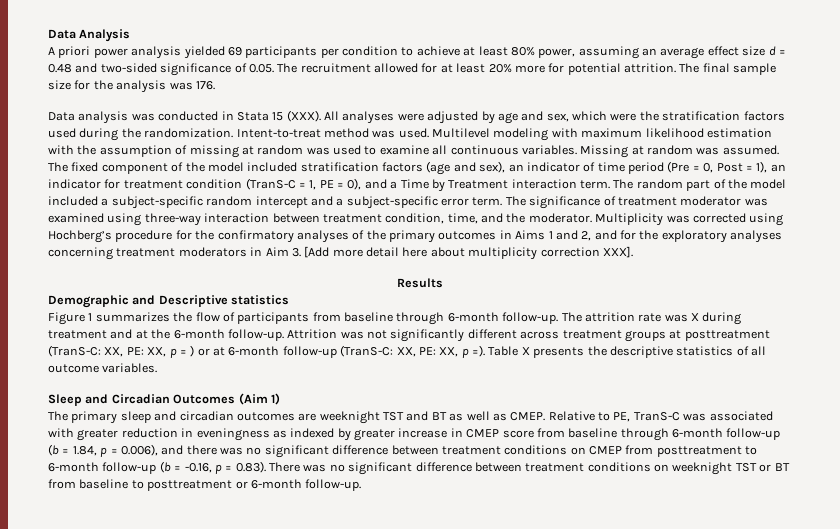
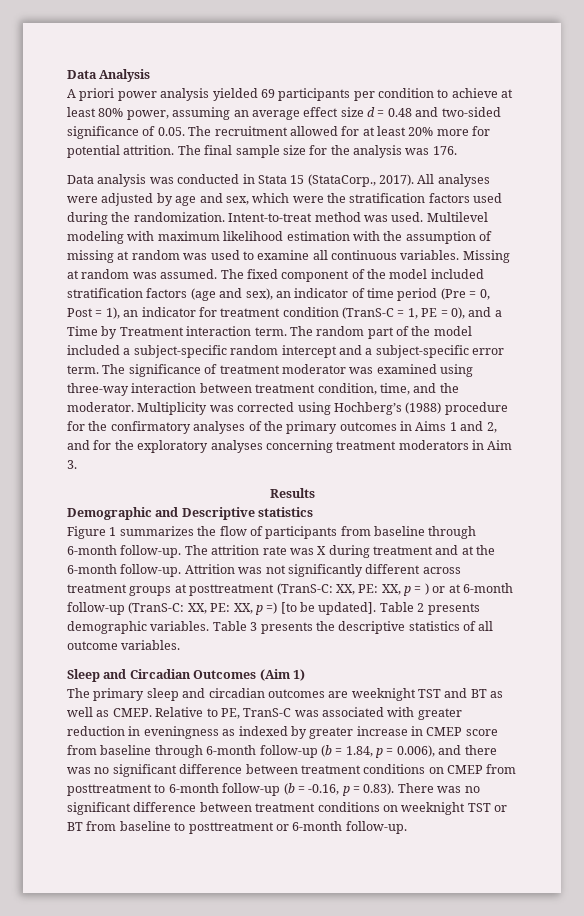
- Data analysis was conducted in Stata 15 (XXX).
+ Data analysis was conducted in Stata 15 (StataCorp., 2017).
- Multiplicity was corrected using Hochberg’s procedure for the confirmatory analyses of the primary outcomes in Aims 1 and 2, and for the exploratory analyses concerning treatment moderators in Aim 3. [Add more detail here about multiplicity correction XXX].
+ Multiplicity was corrected using Hochberg’s (1988) procedure for the confirmatory analyses of the primary outcomes in Aims 1 and 2, and for the exploratory analyses concerning treatment moderators in Aim 3.
- Attrition was not significantly different across treatment groups at posttreatment (TranS-C: XX, PE: XX, p = ) or at 6-month follow-up (TranS-C: XX, PE: XX, p =). Table X presents the descriptive statistics of all outcome variables.
+ Attrition was not significantly different across treatment groups at posttreatment (TranS-C: XX, PE: XX, p = ) or at 6-month follow-up (TranS-C: XX, PE: XX, p =) [to be updated]. Table 2 presents demographic variables. Table 3 presents the descriptive statistics of all outcome variables.

